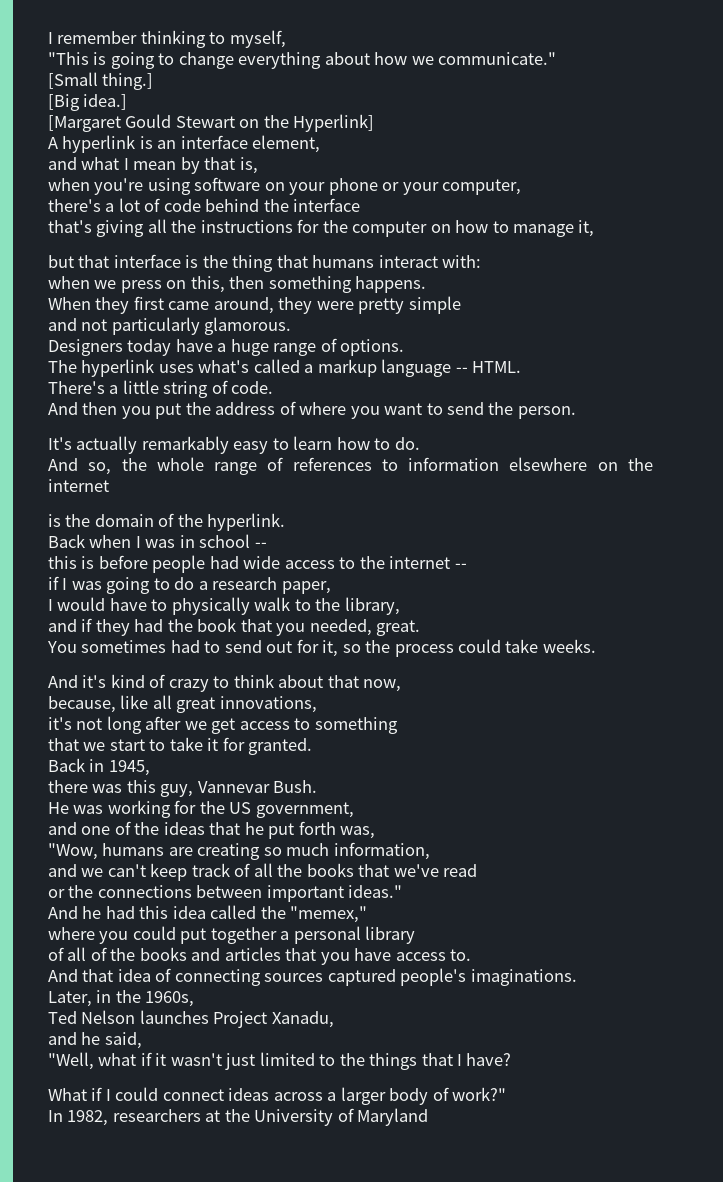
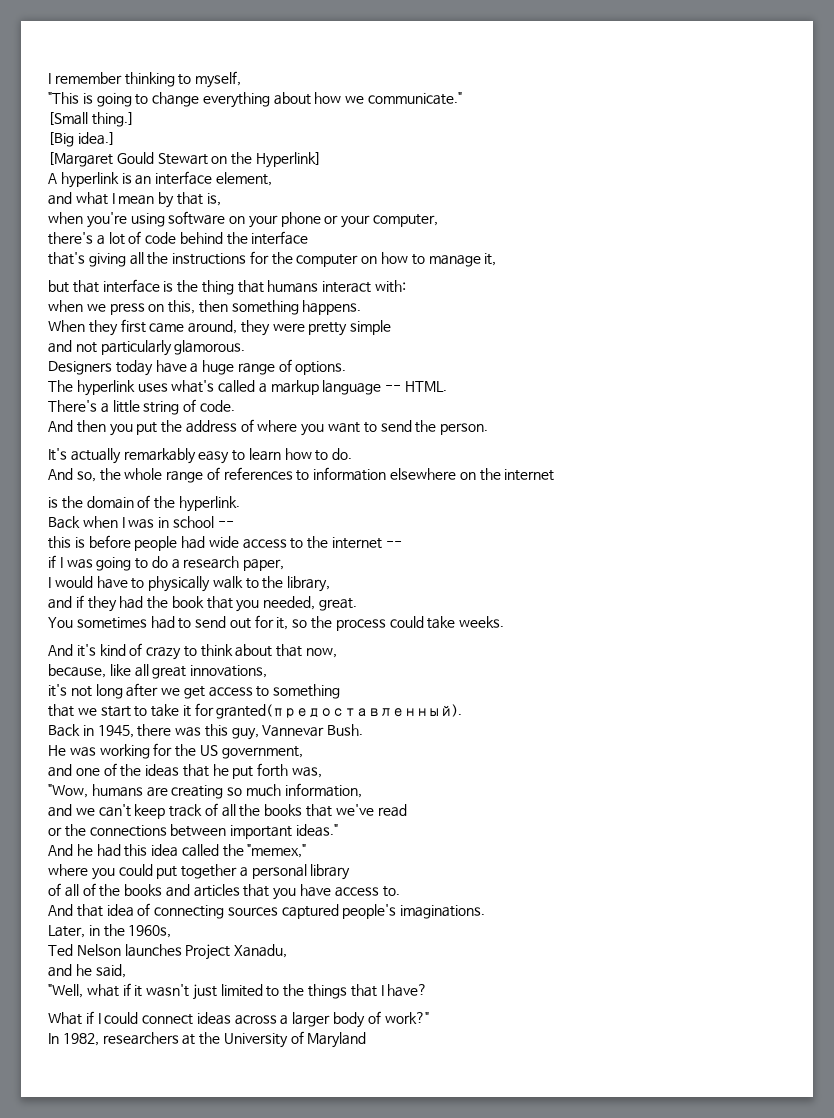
- that we start to take it for granted.
+ that we start to take it for granted(предоставленный).
- Back in 1945,
- there was this guy, Vannevar Bush.
+ Back in 1945, there was this guy, Vannevar Bush.

